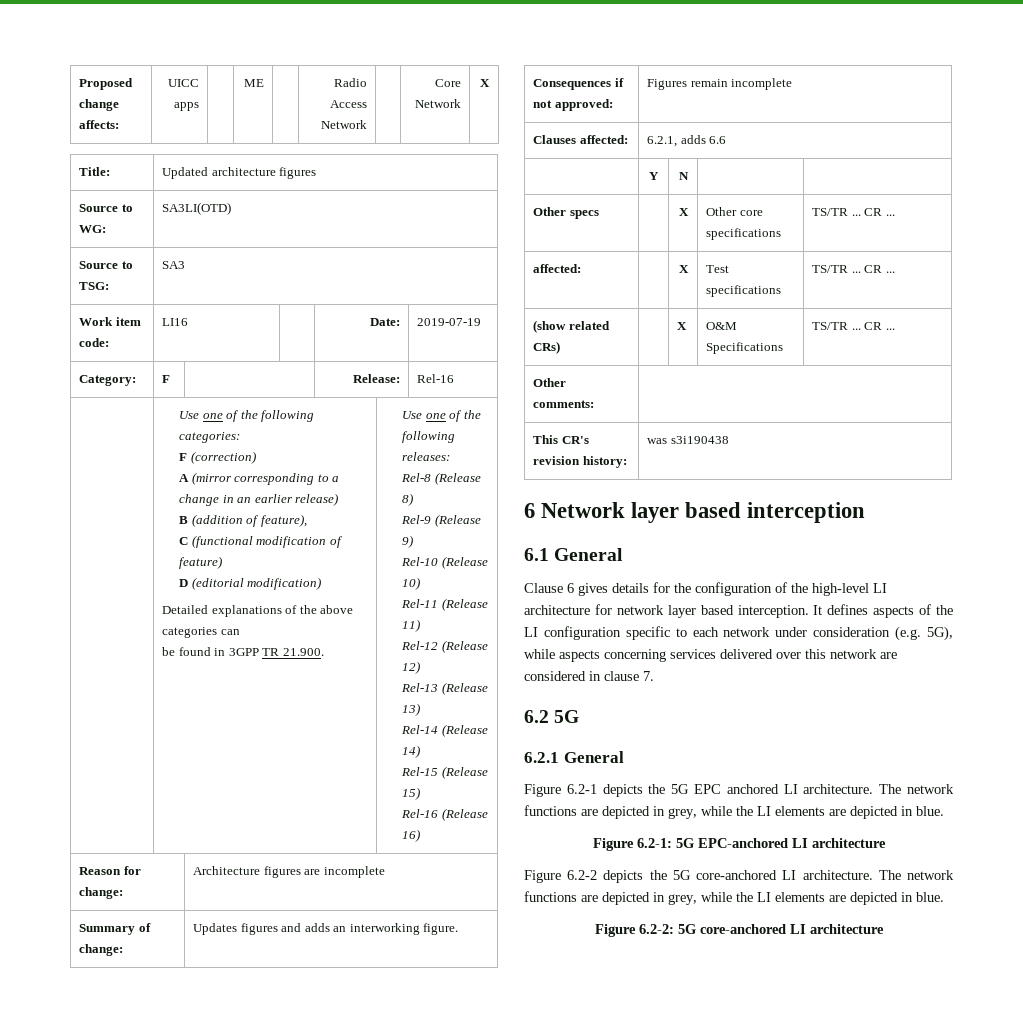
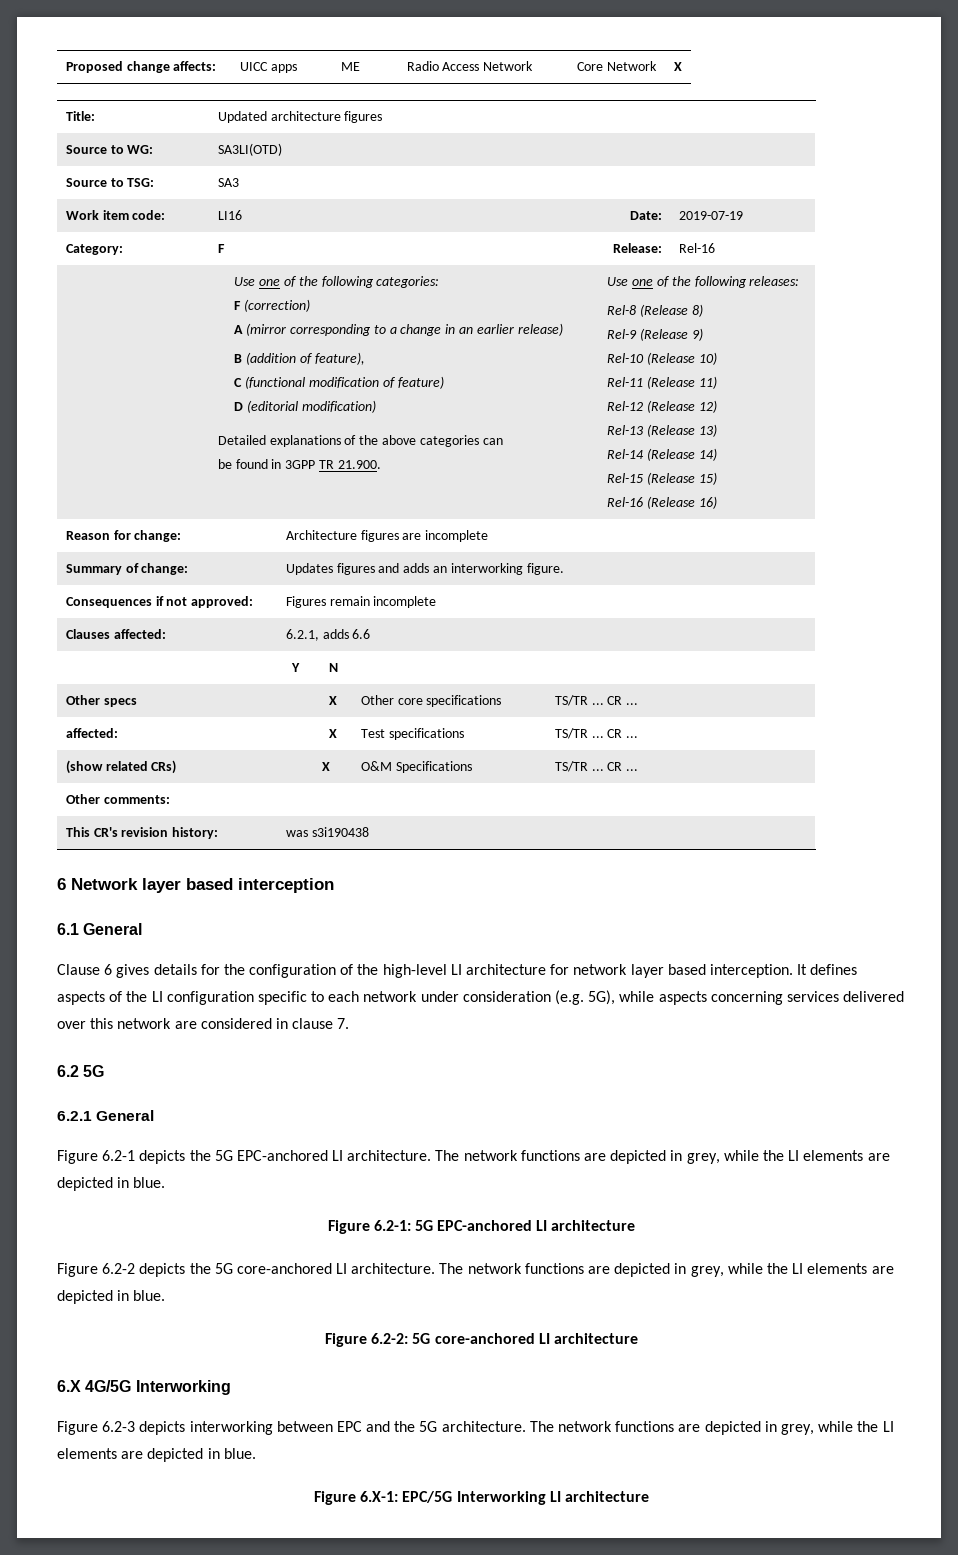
- Figure 6.2-1 depicts the 5G EPC anchored LI architecture.
+ Figure 6.2-1 depicts the 5G EPC-anchored LI architecture.
+ 6.X 4G/5G Interworking
+ Figure 6.2-3 depicts interworking between EPC and the 5G architecture. The network functions are depicted in grey, while the LI elements are depicted in blue.
+ Figure 6.X-1: EPC/5G Interworking LI architecture

